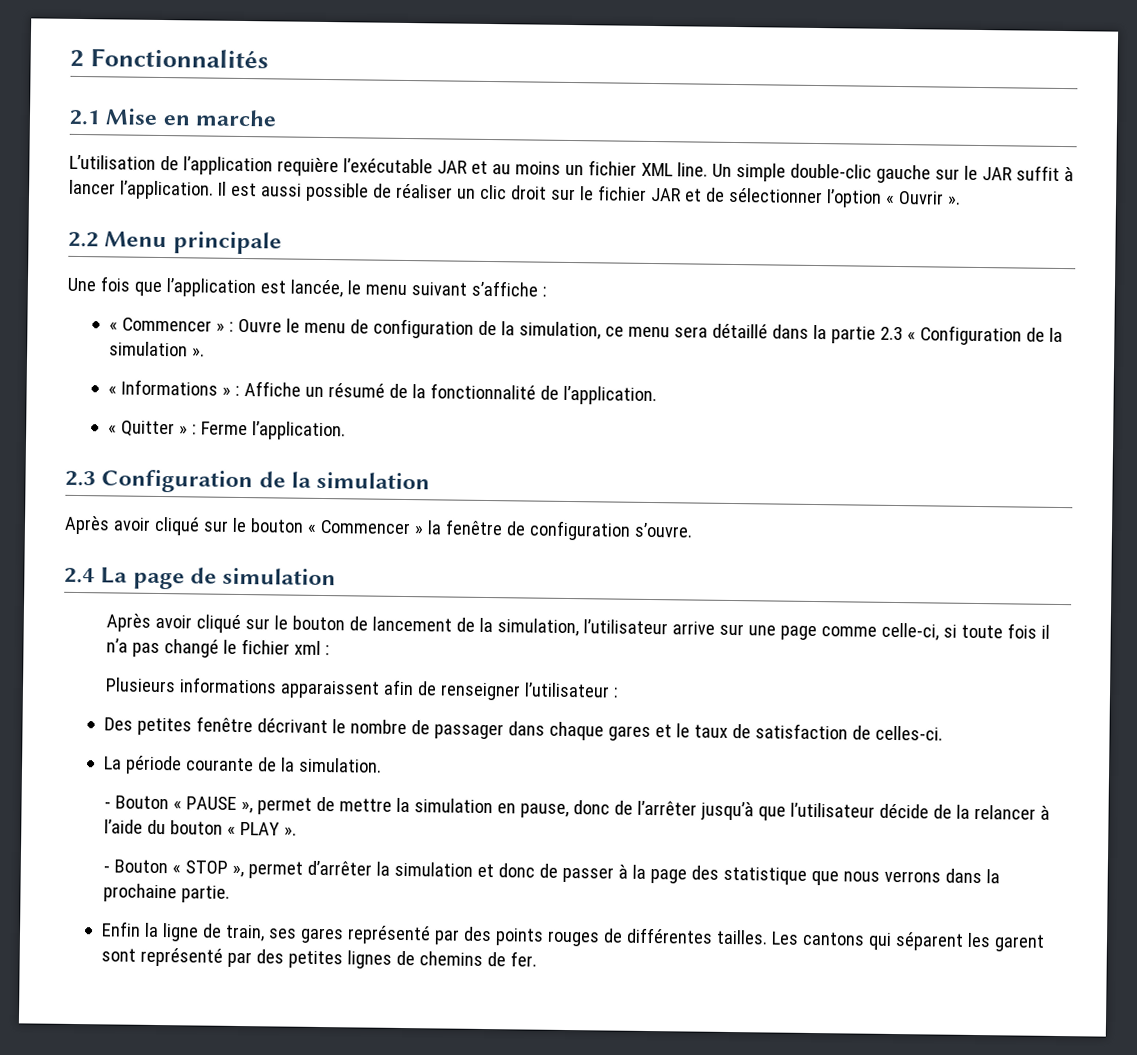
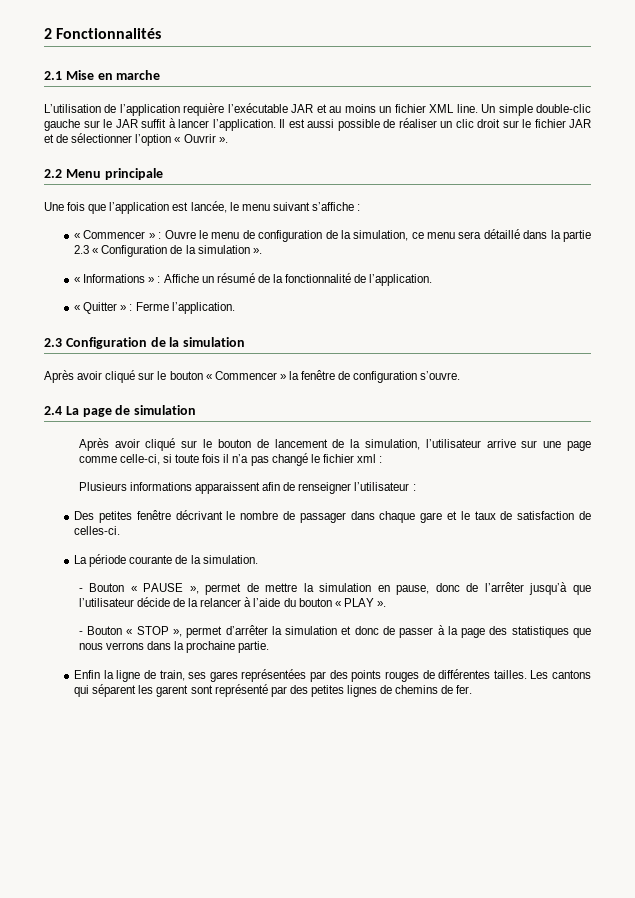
- Des petites fenêtre décrivant le nombre de passager dans chaque gares et le taux de satisfaction de celles-ci.
+ Des petites fenêtre décrivant le nombre de passager dans chaque gare et le taux de satisfaction de celles-ci.
- - Bouton « STOP », permet d’arrêter la simulation et donc de passer à la page des statistique que nous verrons dans la prochaine partie.
+ - Bouton « STOP », permet d’arrêter la simulation et donc de passer à la page des statistiques que nous verrons dans la prochaine partie.
- Enfin la ligne de train, ses gares représenté par des points rouges de différentes tailles.
+ Enfin la ligne de train, ses gares représentées par des points rouges de différentes tailles.

